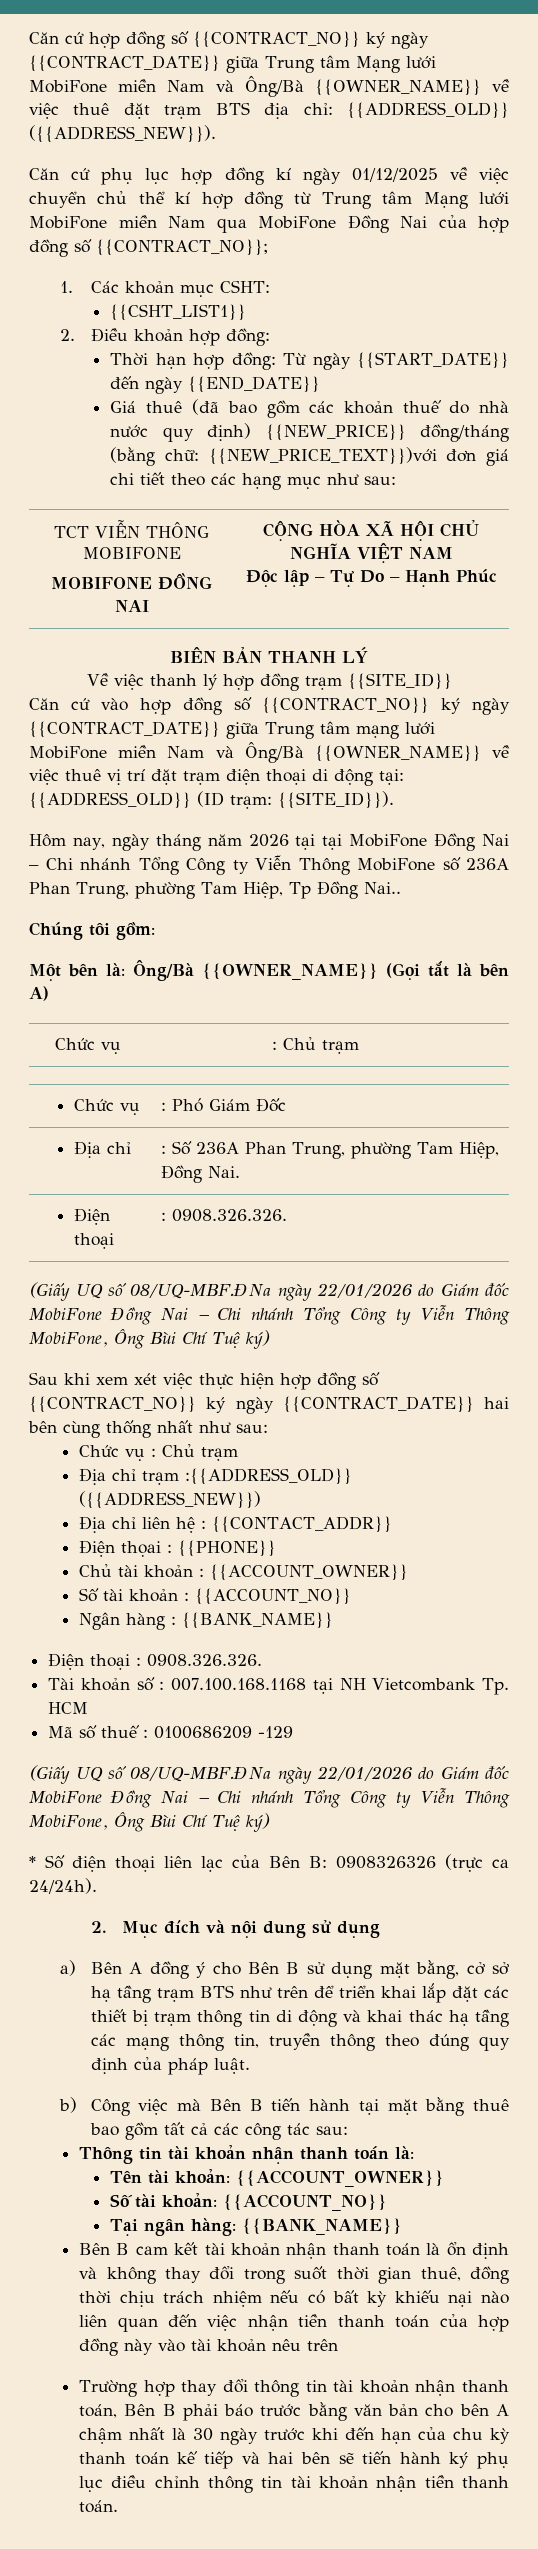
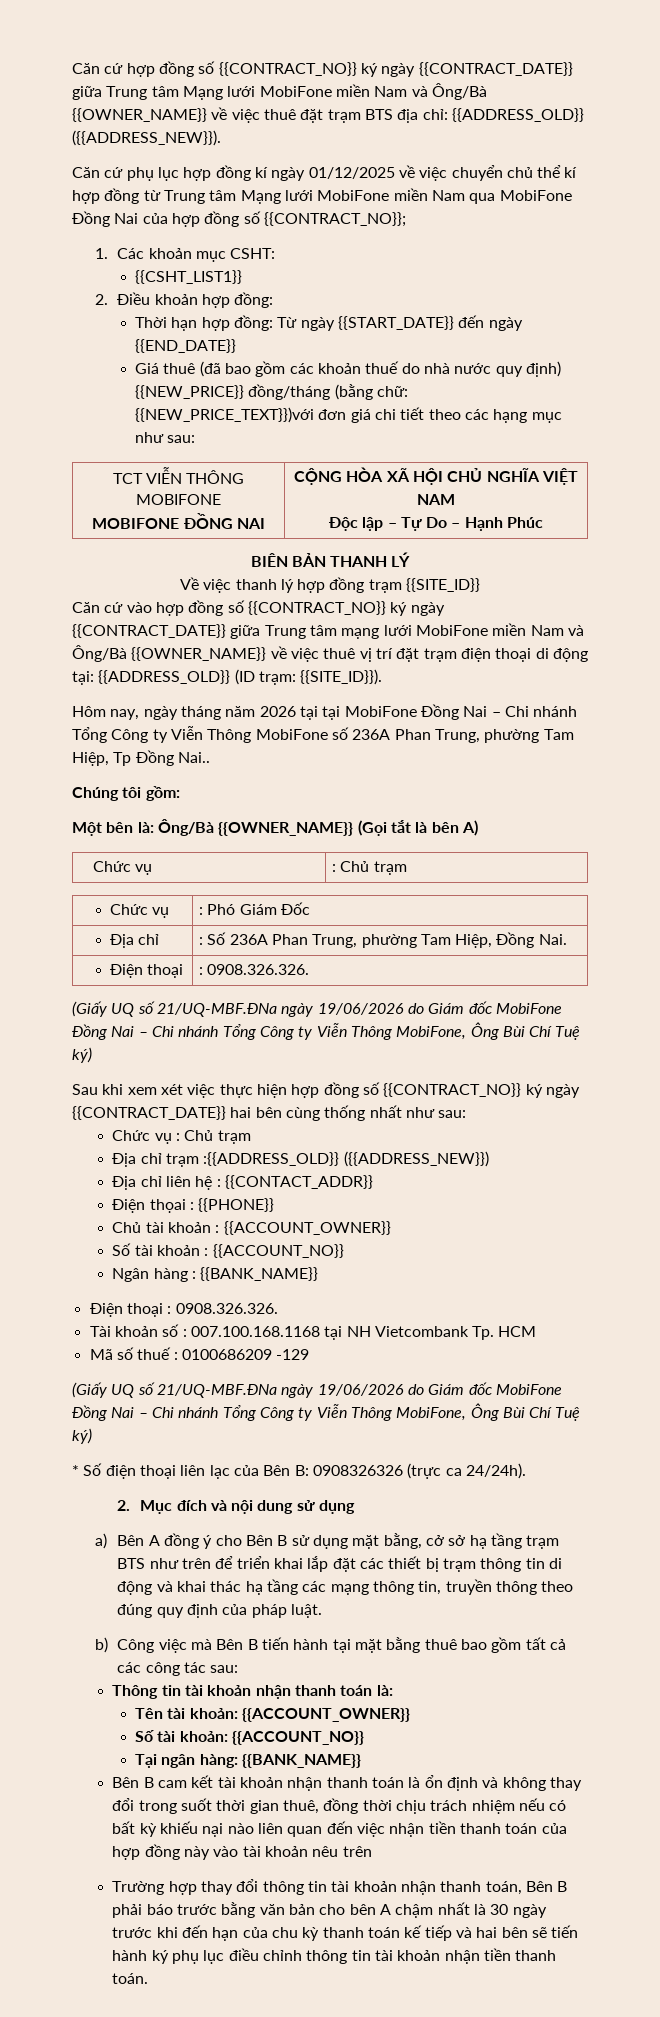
  Điện thoại | : 0908.326.326.
- (Giấy UQ số 08/UQ-MBF.ĐNa ngày 22/01/2026 do Giám đốc MobiFone Đồng Nai – Chi nhánh Tổng Công ty Viễn Thông MobiFone, Ông Bùi Chí Tuệ ký)
+ (Giấy UQ số 21/UQ-MBF.ĐNa ngày 19/06/2026 do Giám đốc MobiFone Đồng Nai – Chi nhánh Tổng Công ty Viễn Thông MobiFone, Ông Bùi Chí Tuệ ký)
  Mã số thuế : 0100686209 -129
- (Giấy UQ số 08/UQ-MBF.ĐNa ngày 22/01/2026 do Giám đốc MobiFone Đồng Nai – Chi nhánh Tổng Công ty Viễn Thông MobiFone, Ông Bùi Chí Tuệ ký)
+ (Giấy UQ số 21/UQ-MBF.ĐNa ngày 19/06/2026 do Giám đốc MobiFone Đồng Nai – Chi nhánh Tổng Công ty Viễn Thông MobiFone, Ông Bùi Chí Tuệ ký)

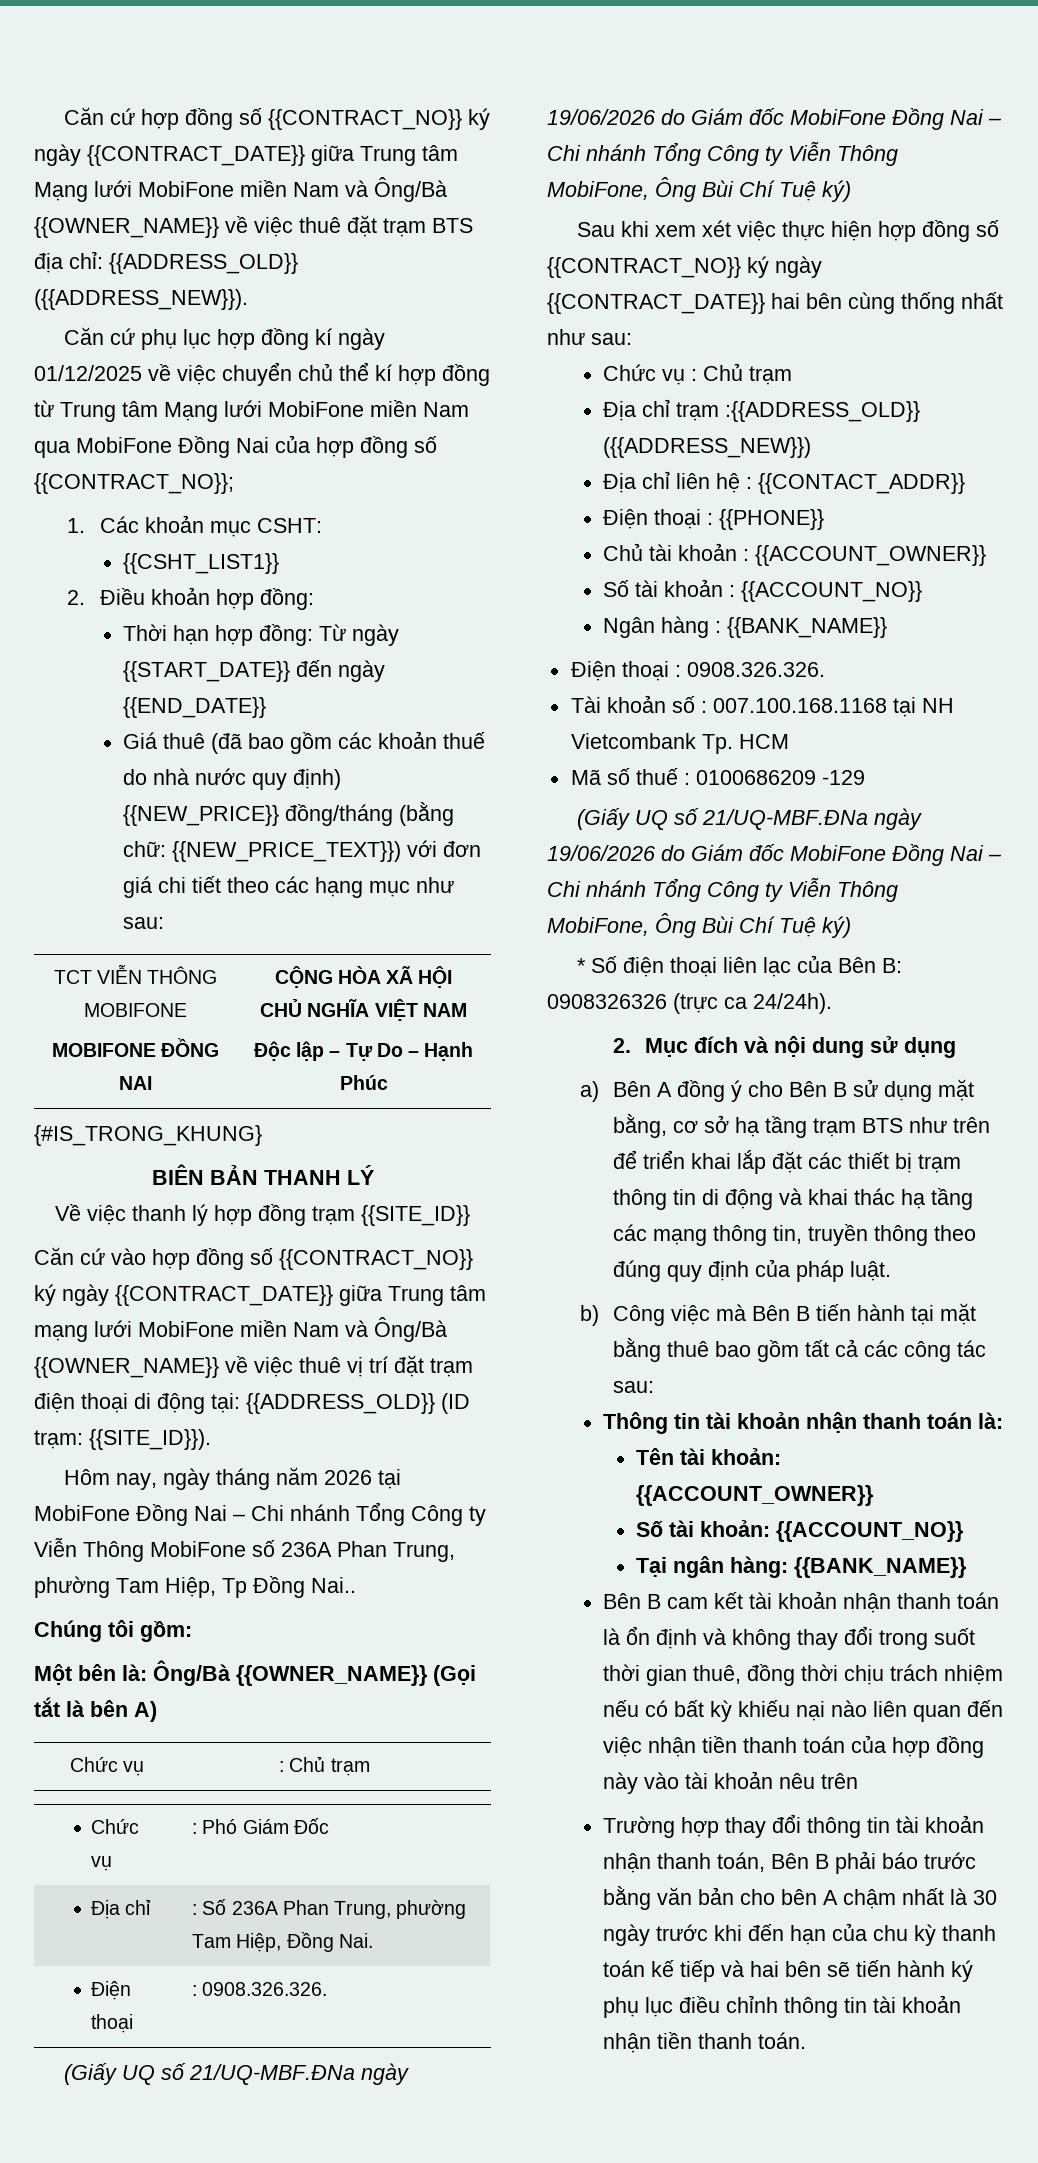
- Giá thuê (đã bao gồm các khoản thuế do nhà nước quy định) {{NEW_PRICE}} đồng/tháng (bằng chữ: {{NEW_PRICE_TEXT}})với đơn giá chi tiết theo các hạng mục như sau:
+ Giá thuê (đã bao gồm các khoản thuế do nhà nước quy định) {{NEW_PRICE}} đồng/tháng (bằng chữ: {{NEW_PRICE_TEXT}}) với đơn giá chi tiết theo các hạng mục như sau:
+ {#IS_TRONG_KHUNG}
- Hôm nay, ngày tháng năm 2026 tại tại MobiFone Đồng Nai – Chi nhánh Tổng Công ty Viễn Thông MobiFone số 236A Phan Trung, phường Tam Hiệp, Tp Đồng Nai..
+ Hôm nay, ngày tháng năm 2026 tại MobiFone Đồng Nai – Chi nhánh Tổng Công ty Viễn Thông MobiFone số 236A Phan Trung, phường Tam Hiệp, Tp Đồng Nai..
- Điện thọai : {{PHONE}}
+ Điện thoại : {{PHONE}}
- a) Bên A đồng ý cho Bên B sử dụng mặt bằng, cở sở hạ tầng trạm BTS như trên để triển khai lắp đặt các thiết bị trạm thông tin di động và khai thác hạ tầng các mạng thông tin, truyền thông theo đúng quy định của pháp luật.
+ a) Bên A đồng ý cho Bên B sử dụng mặt bằng, cơ sở hạ tầng trạm BTS như trên để triển khai lắp đặt các thiết bị trạm thông tin di động và khai thác hạ tầng các mạng thông tin, truyền thông theo đúng quy định của pháp luật.

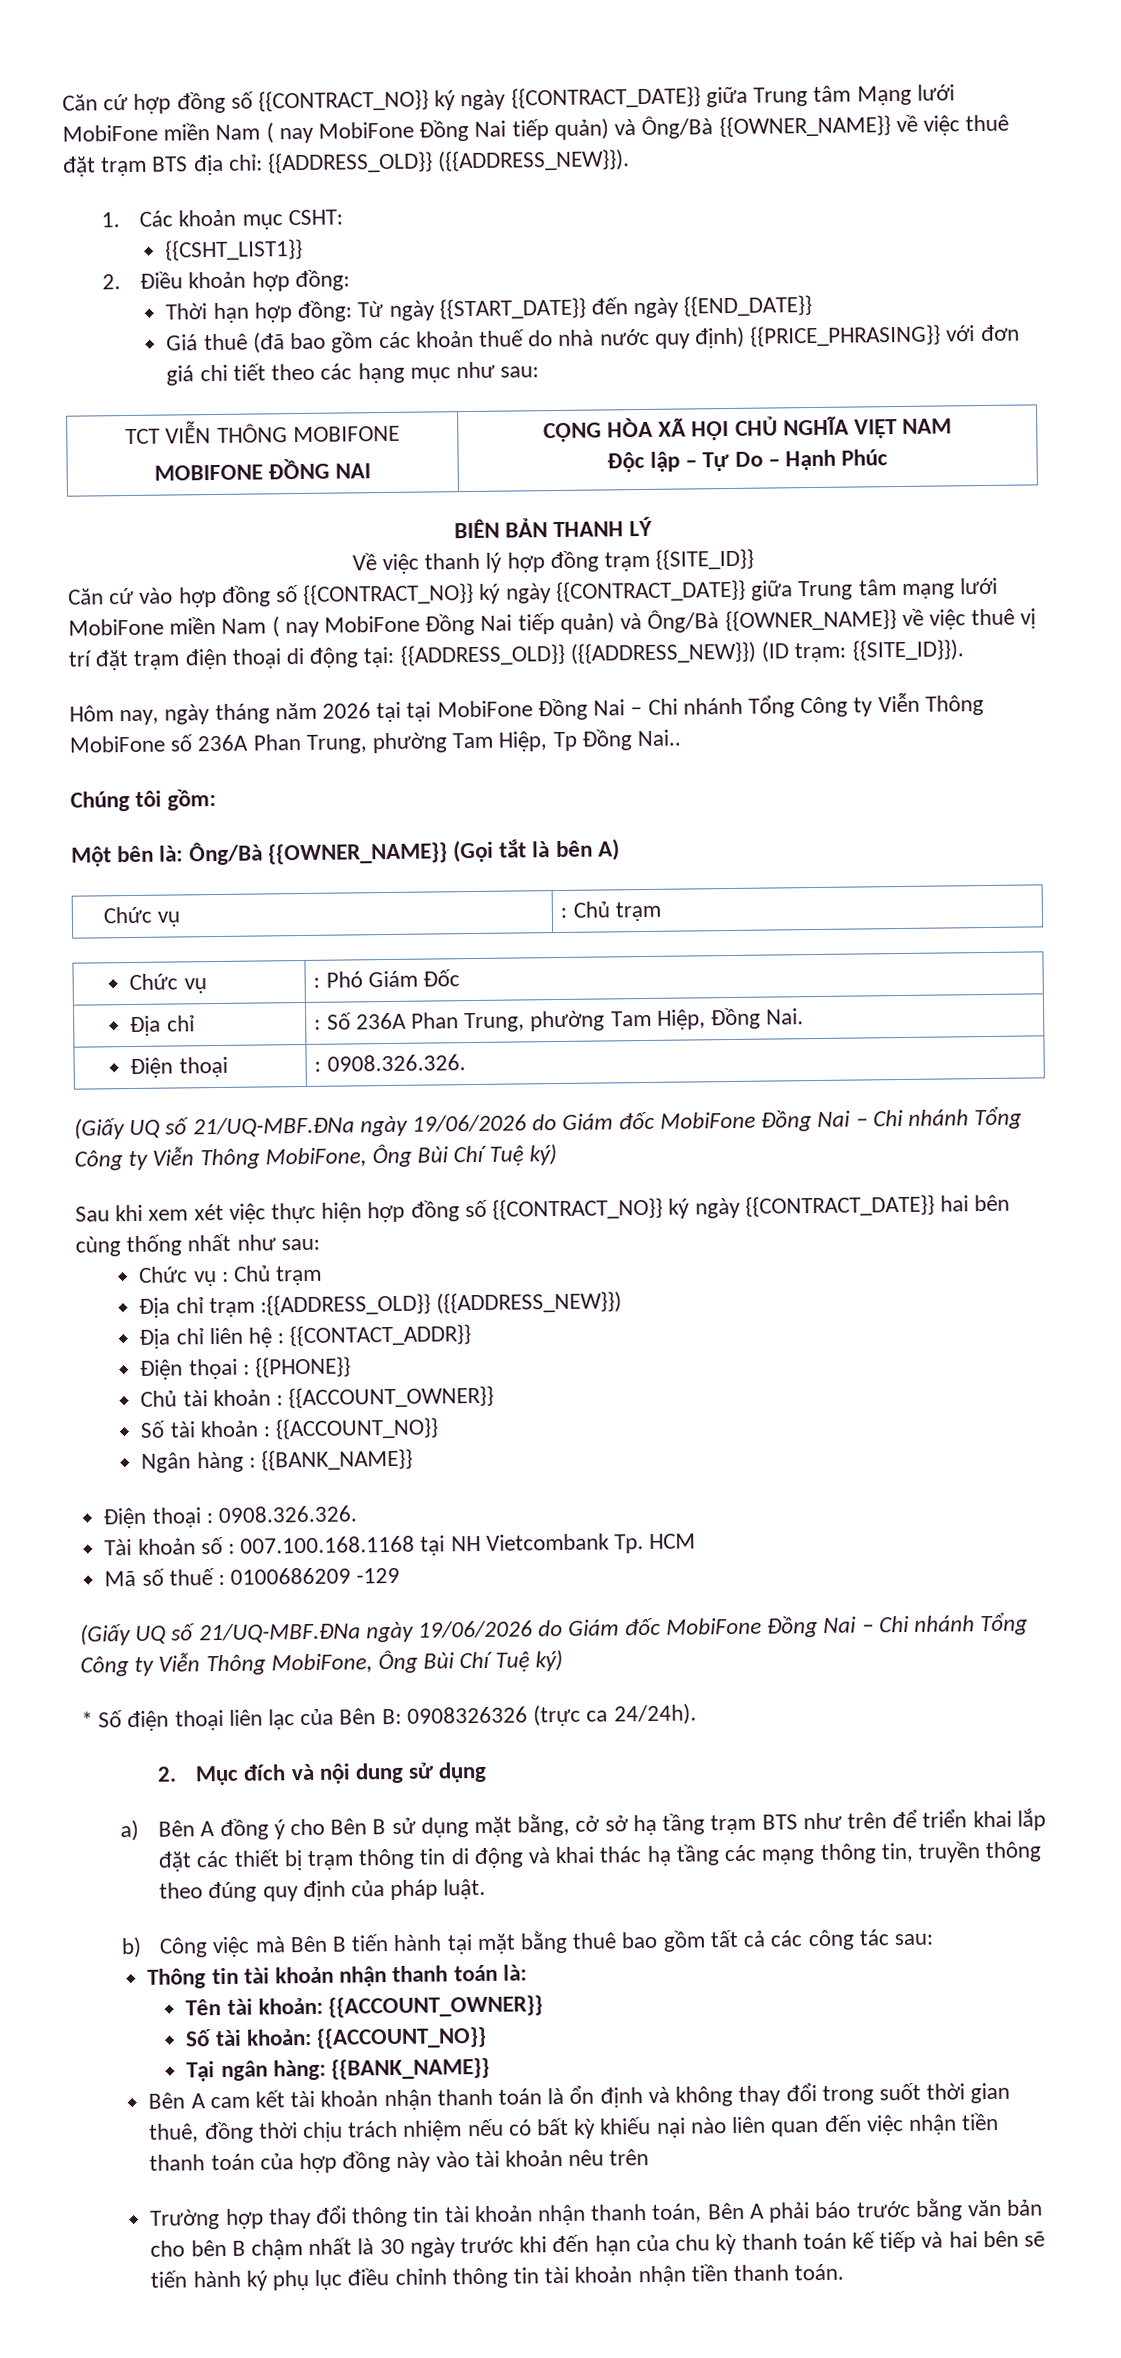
- Căn cứ hợp đồng số {{CONTRACT_NO}} ký ngày {{CONTRACT_DATE}} giữa Trung tâm Mạng lưới MobiFone miền Nam và Ông/Bà {{OWNER_NAME}} về việc thuê đặt trạm BTS địa chỉ: {{ADDRESS_OLD}} ({{ADDRESS_NEW}}).
+ Căn cứ hợp đồng số {{CONTRACT_NO}} ký ngày {{CONTRACT_DATE}} giữa Trung tâm Mạng lưới MobiFone miền Nam ( nay MobiFone Đồng Nai tiếp quản) và Ông/Bà {{OWNER_NAME}} về việc thuê đặt trạm BTS địa chỉ: {{ADDRESS_OLD}} ({{ADDRESS_NEW}}).
- Căn cứ phụ lục hợp đồng kí ngày 01/12/2025 về việc chuyển chủ thể kí hợp đồng từ Trung tâm Mạng lưới MobiFone miền Nam qua MobiFone Đồng Nai của hợp đồng số {{CONTRACT_NO}};
- Giá thuê (đã bao gồm các khoản thuế do nhà nước quy định) {{NEW_PRICE}} đồng/tháng (bằng chữ: {{NEW_PRICE_TEXT}}) với đơn giá chi tiết theo các hạng mục như sau:
+ Giá thuê (đã bao gồm các khoản thuế do nhà nước quy định) {{PRICE_PHRASING}} với đơn giá chi tiết theo các hạng mục như sau:
- {#IS_TRONG_KHUNG}
- Căn cứ vào hợp đồng số {{CONTRACT_NO}} ký ngày {{CONTRACT_DATE}} giữa Trung tâm mạng lưới MobiFone miền Nam và Ông/Bà {{OWNER_NAME}} về việc thuê vị trí đặt trạm điện thoại di động tại: {{ADDRESS_OLD}} (ID trạm: {{SITE_ID}}).
+ Căn cứ vào hợp đồng số {{CONTRACT_NO}} ký ngày {{CONTRACT_DATE}} giữa Trung tâm mạng lưới MobiFone miền Nam ( nay MobiFone Đồng Nai tiếp quản) và Ông/Bà {{OWNER_NAME}} về việc thuê vị trí đặt trạm điện thoại di động tại: {{ADDRESS_OLD}} ({{ADDRESS_NEW}}) (ID trạm: {{SITE_ID}}).
- Hôm nay, ngày tháng năm 2026 tại MobiFone Đồng Nai – Chi nhánh Tổng Công ty Viễn Thông MobiFone số 236A Phan Trung, phường Tam Hiệp, Tp Đồng Nai..
+ Hôm nay, ngày tháng năm 2026 tại tại MobiFone Đồng Nai – Chi nhánh Tổng Công ty Viễn Thông MobiFone số 236A Phan Trung, phường Tam Hiệp, Tp Đồng Nai..
- Điện thoại : {{PHONE}}
+ Điện thọai : {{PHONE}}
- a) Bên A đồng ý cho Bên B sử dụng mặt bằng, cơ sở hạ tầng trạm BTS như trên để triển khai lắp đặt các thiết bị trạm thông tin di động và khai thác hạ tầng các mạng thông tin, truyền thông theo đúng quy định của pháp luật.
+ a) Bên A đồng ý cho Bên B sử dụng mặt bằng, cở sở hạ tầng trạm BTS như trên để triển khai lắp đặt các thiết bị trạm thông tin di động và khai thác hạ tầng các mạng thông tin, truyền thông theo đúng quy định của pháp luật.
- Bên B cam kết tài khoản nhận thanh toán là ổn định và không thay đổi trong suốt thời gian thuê, đồng thời chịu trách nhiệm nếu có bất kỳ khiếu nại nào liên quan đến việc nhận tiền thanh toán của hợp đồng này vào tài khoản nêu trên
+ Bên A cam kết tài khoản nhận thanh toán là ổn định và không thay đổi trong suốt thời gian thuê, đồng thời chịu trách nhiệm nếu có bất kỳ khiếu nại nào liên quan đến việc nhận tiền thanh toán của hợp đồng này vào tài khoản nêu trên
- Trường hợp thay đổi thông tin tài khoản nhận thanh toán, Bên B phải báo trước bằng văn bản cho bên A chậm nhất là 30 ngày trước khi đến hạn của chu kỳ thanh toán kế tiếp và hai bên sẽ tiến hành ký phụ lục điều chỉnh thông tin tài khoản nhận tiền thanh toán.
+ Trường hợp thay đổi thông tin tài khoản nhận thanh toán, Bên A phải báo trước bằng văn bản cho bên B chậm nhất là 30 ngày trước khi đến hạn của chu kỳ thanh toán kế tiếp và hai bên sẽ tiến hành ký phụ lục điều chỉnh thông tin tài khoản nhận tiền thanh toán.

